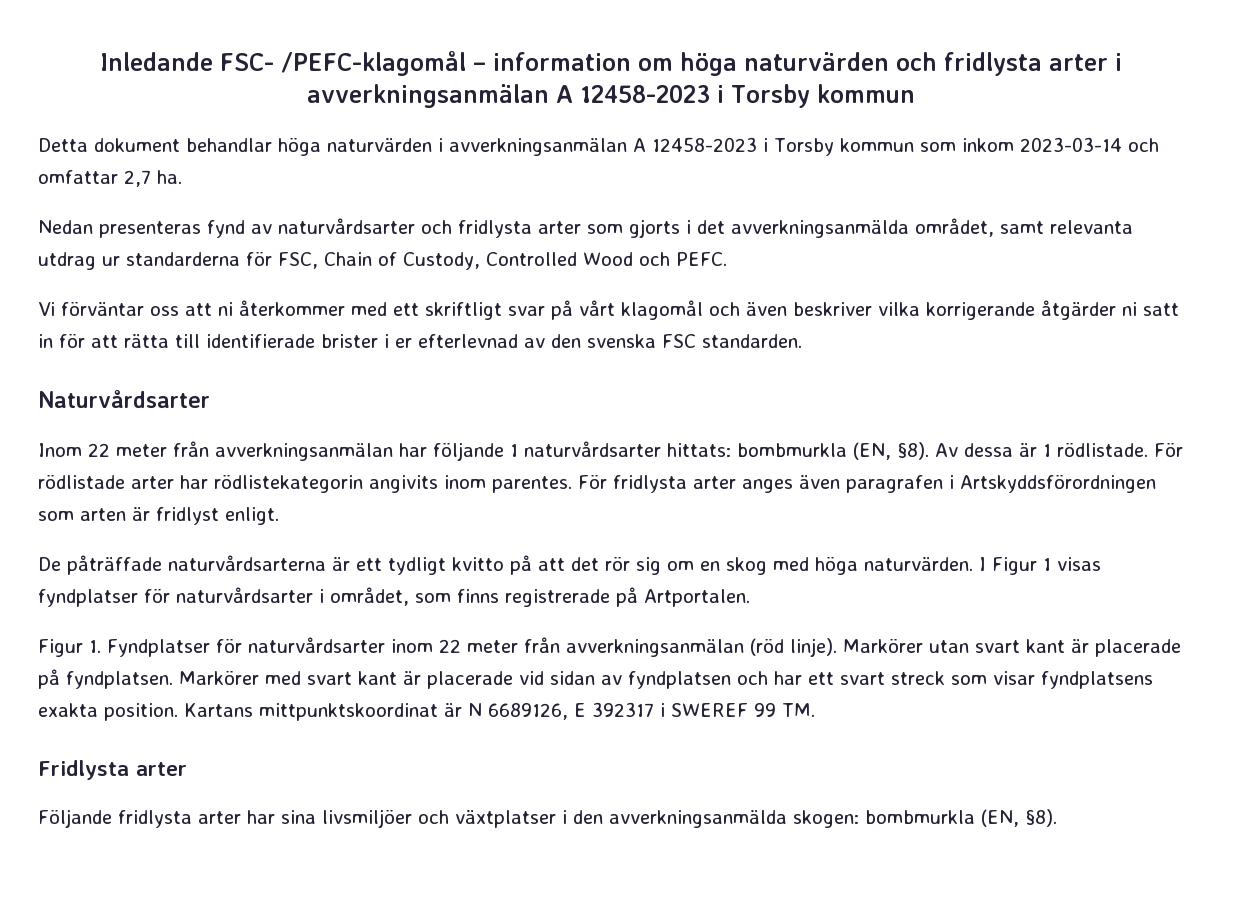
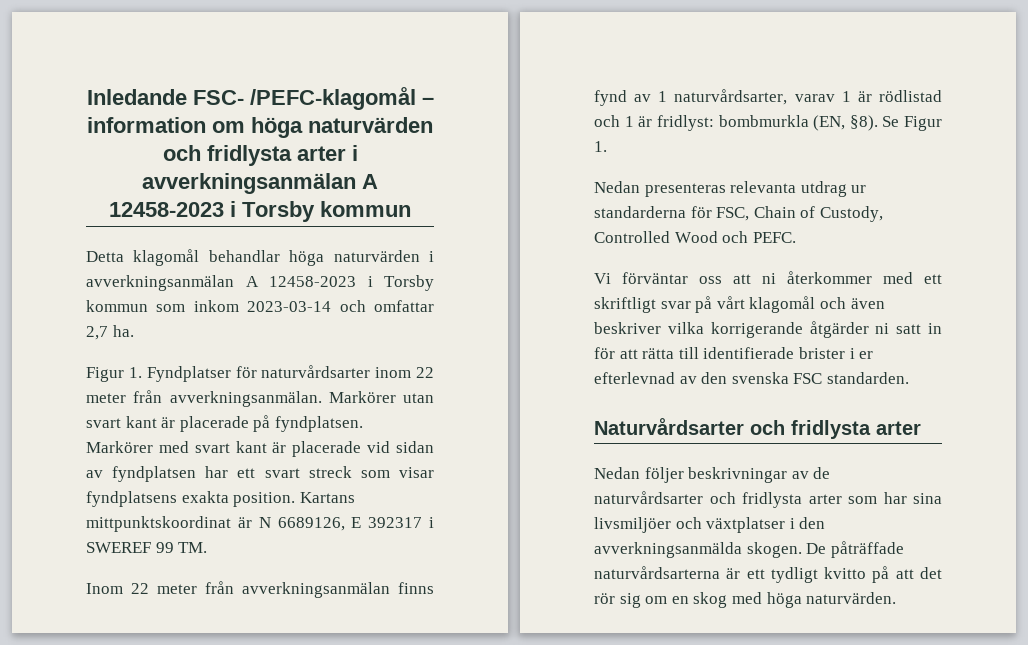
- Detta dokument behandlar höga naturvärden i avverkningsanmälan A 12458-2023 i Torsby kommun som inkom 2023-03-14 och omfattar 2,7 ha.
+ Detta klagomål behandlar höga naturvärden i avverkningsanmälan A 12458-2023 i Torsby kommun som inkom 2023-03-14 och omfattar 2,7 ha.
- Nedan presenteras fynd av naturvårdsarter och fridlysta arter som gjorts i det avverkningsanmälda området, samt relevanta utdrag ur standarderna för FSC, Chain of Custody, Controlled Wood och PEFC.
+ Figur 1. Fyndplatser för naturvårdsarter inom 22 meter från avverkningsanmälan. Markörer utan svart kant är placerade på fyndplatsen. Markörer med svart kant är placerade vid sidan av fyndplatsen har ett svart streck som visar fyndplatsens exakta position. Kartans mittpunktskoordinat är N 6689126, E 392317 i SWEREF 99 TM.
+ Inom 22 meter från avverkningsanmälan finns fynd av 1 naturvårdsarter, varav 1 är rödlistad och 1 är fridlyst: bombmurkla (EN, §8). Se Figur 1.
+ Nedan presenteras relevanta utdrag ur standarderna för FSC, Chain of Custody, Controlled Wood och PEFC.
- Naturvårdsarter
- Inom 22 meter från avverkningsanmälan har följande 1 naturvårdsarter hittats: bombmurkla (EN, §8). Av dessa är 1 rödlistade. För rödlistade arter har rödlistekategorin angivits inom parentes. För fridlysta arter anges även paragrafen i Artskyddsförordningen som arten är fridlyst enligt.
- De påträffade naturvårdsarterna är ett tydligt kvitto på att det rör sig om en skog med höga naturvärden. I Figur 1 visas fyndplatser för naturvårdsarter i området, som finns registrerade på Artportalen.
- Figur 1. Fyndplatser för naturvårdsarter inom 22 meter från avverkningsanmälan (röd linje). Markörer utan svart kant är placerade på fyndplatsen. Markörer med svart kant är placerade vid sidan av fyndplatsen och har ett svart streck som visar fyndplatsens exakta position. Kartans mittpunktskoordinat är N 6689126, E 392317 i SWEREF 99 TM.
- Fridlysta arter
- Följande fridlysta arter har sina livsmiljöer och växtplatser i den avverkningsanmälda skogen: bombmurkla (EN, §8).
+ Naturvårdsarter och fridlysta arter
+ Nedan följer beskrivningar av de naturvårdsarter och fridlysta arter som har sina livsmiljöer och växtplatser i den avverkningsanmälda skogen. De påträffade naturvårdsarterna är ett tydligt kvitto på att det rör sig om en skog med höga naturvärden.

